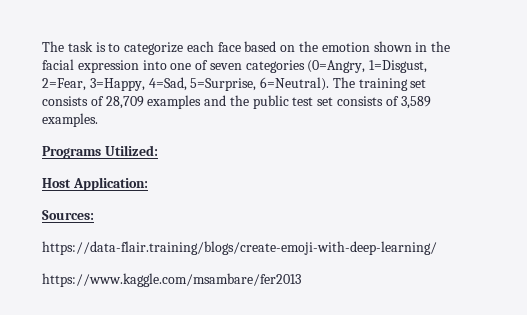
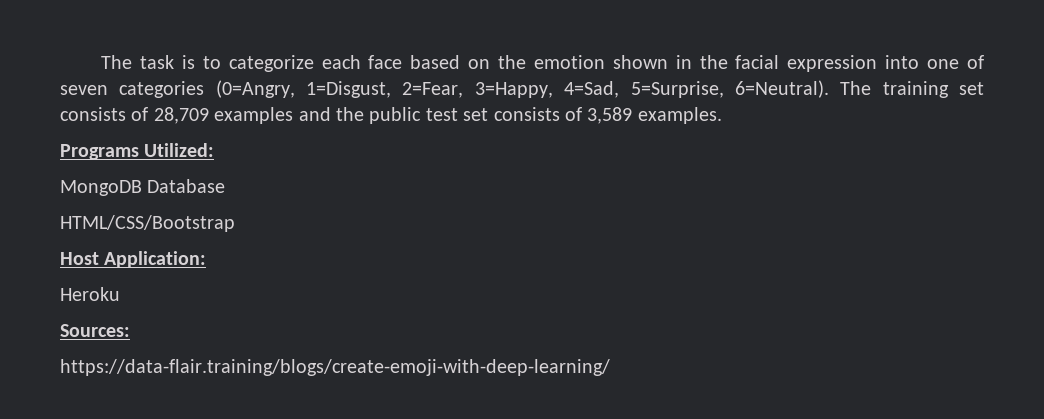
+ MongoDB Database
+ HTML/CSS/Bootstrap
+ Heroku
- https://www.kaggle.com/msambare/fer2013

